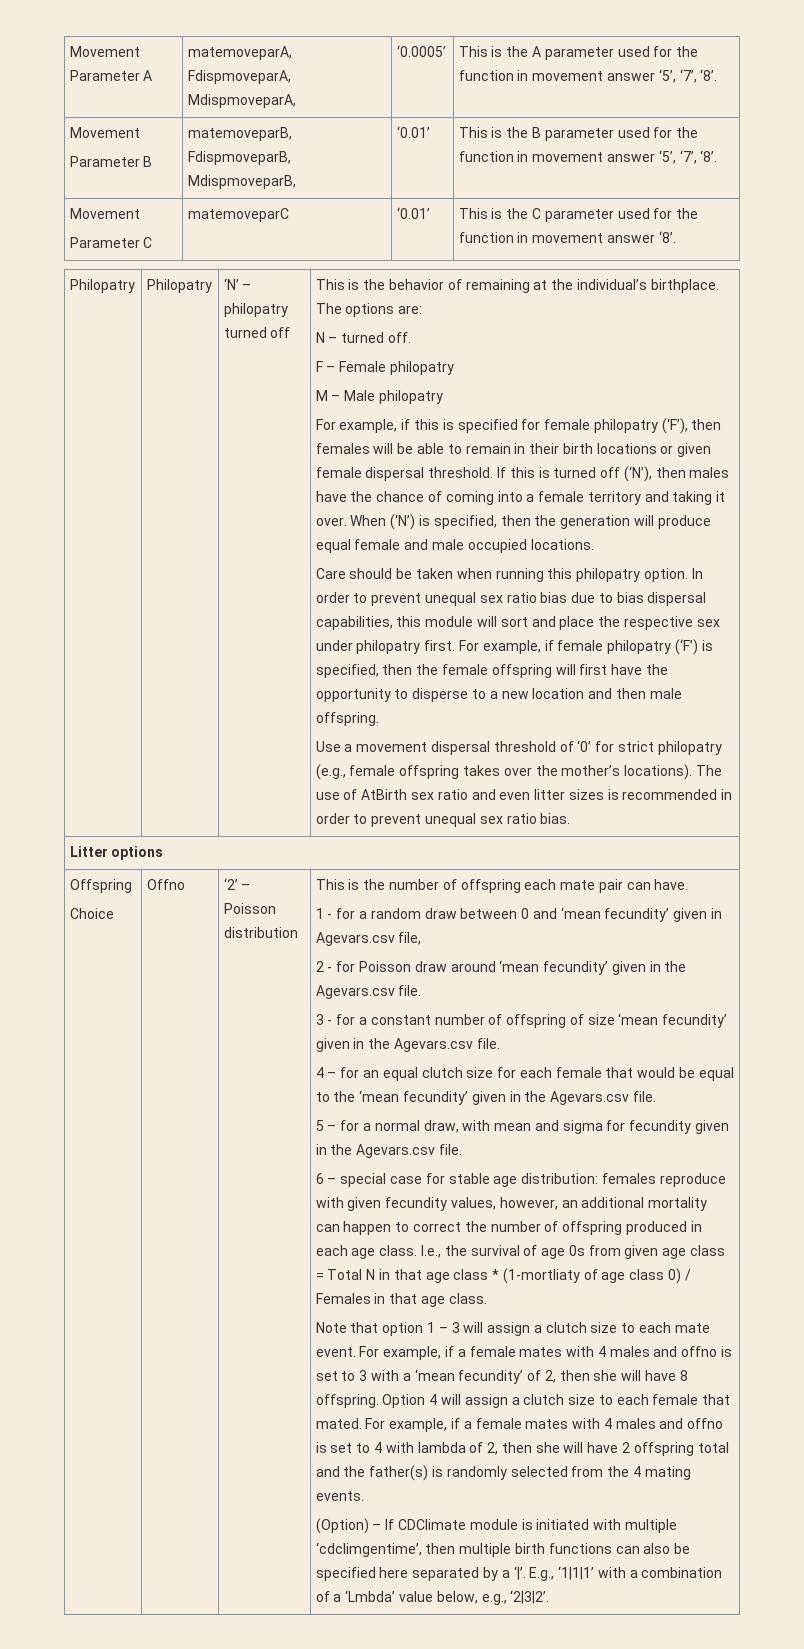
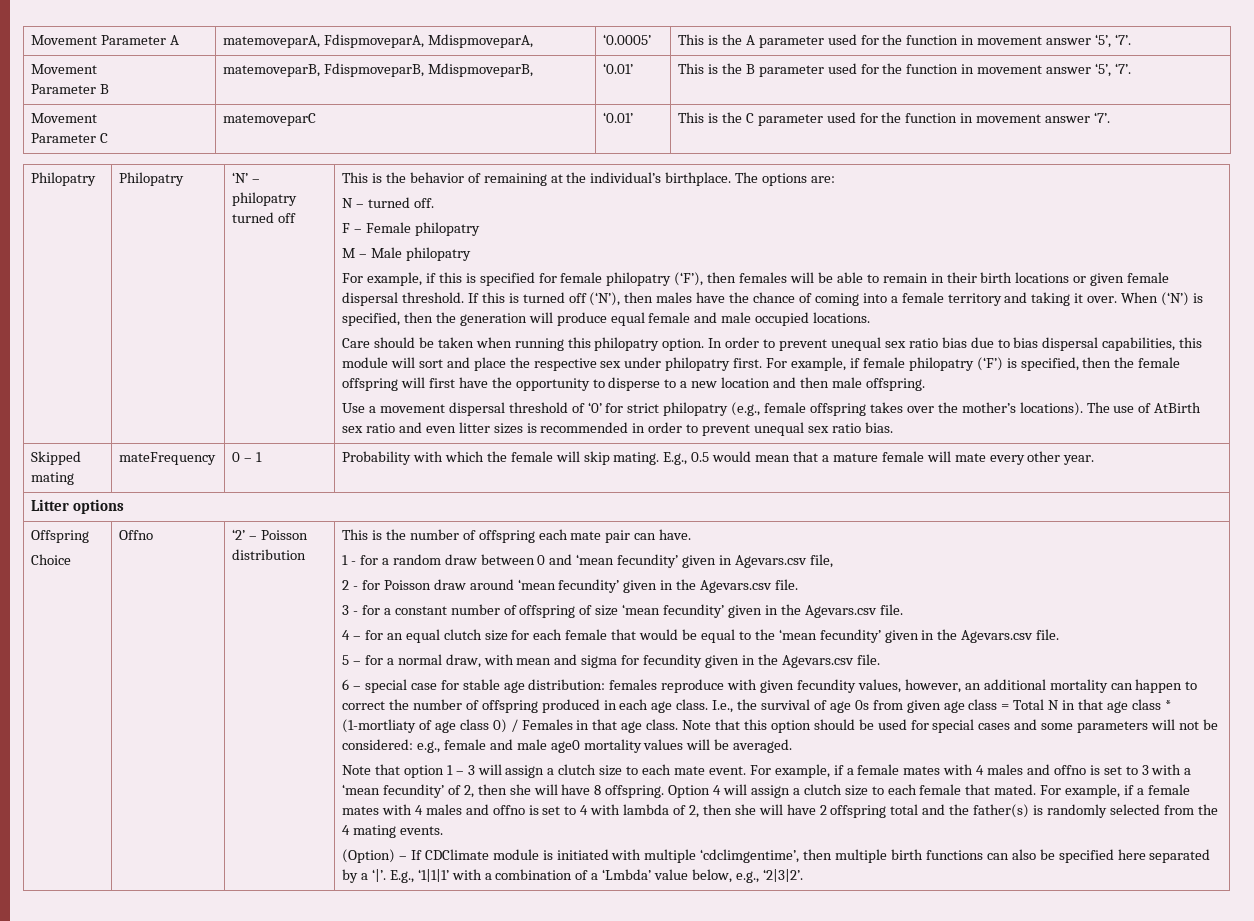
- Movement Parameter A | matemoveparA, FdispmoveparA, MdispmoveparA, | ‘0.0005’ | This is the A parameter used for the function in movement answer ‘5’, ‘7’, ‘8’.
+ Movement Parameter A | matemoveparA, FdispmoveparA, MdispmoveparA, | ‘0.0005’ | This is the A parameter used for the function in movement answer ‘5’, ‘7’.
  Movement
- Parameter B | matemoveparB, FdispmoveparB, MdispmoveparB, | ‘0.01’ | This is the B parameter used for the function in movement answer ‘5’, ‘7’, ‘8’.
+ Parameter B | matemoveparB, FdispmoveparB, MdispmoveparB, | ‘0.01’ | This is the B parameter used for the function in movement answer ‘5’, ‘7’.
  Movement
- Parameter C | matemoveparC | ‘0.01’ | This is the C parameter used for the function in movement answer ‘8’.
+ Parameter C | matemoveparC | ‘0.01’ | This is the C parameter used for the function in movement answer ‘7’.
+ Skipped mating | mateFrequency | 0 – 1 | Probability with which the female will skip mating. E.g., 0.5 would mean that a mature female will mate every other year.
+ Note that this option should be used for special cases and some parameters will not be considered: e.g., female and male age0 mortality values will be averaged.

